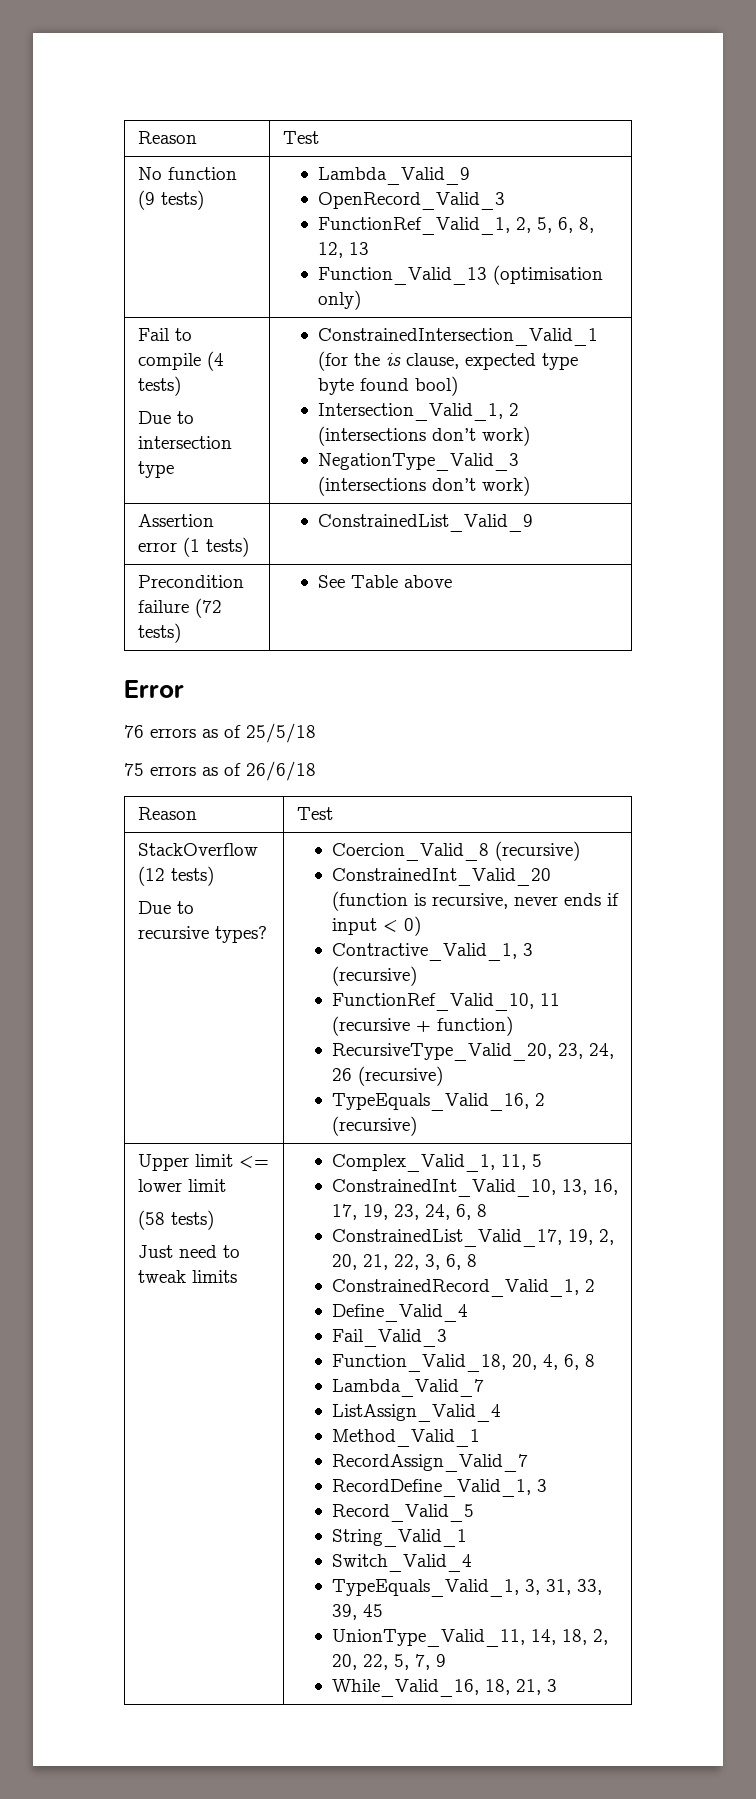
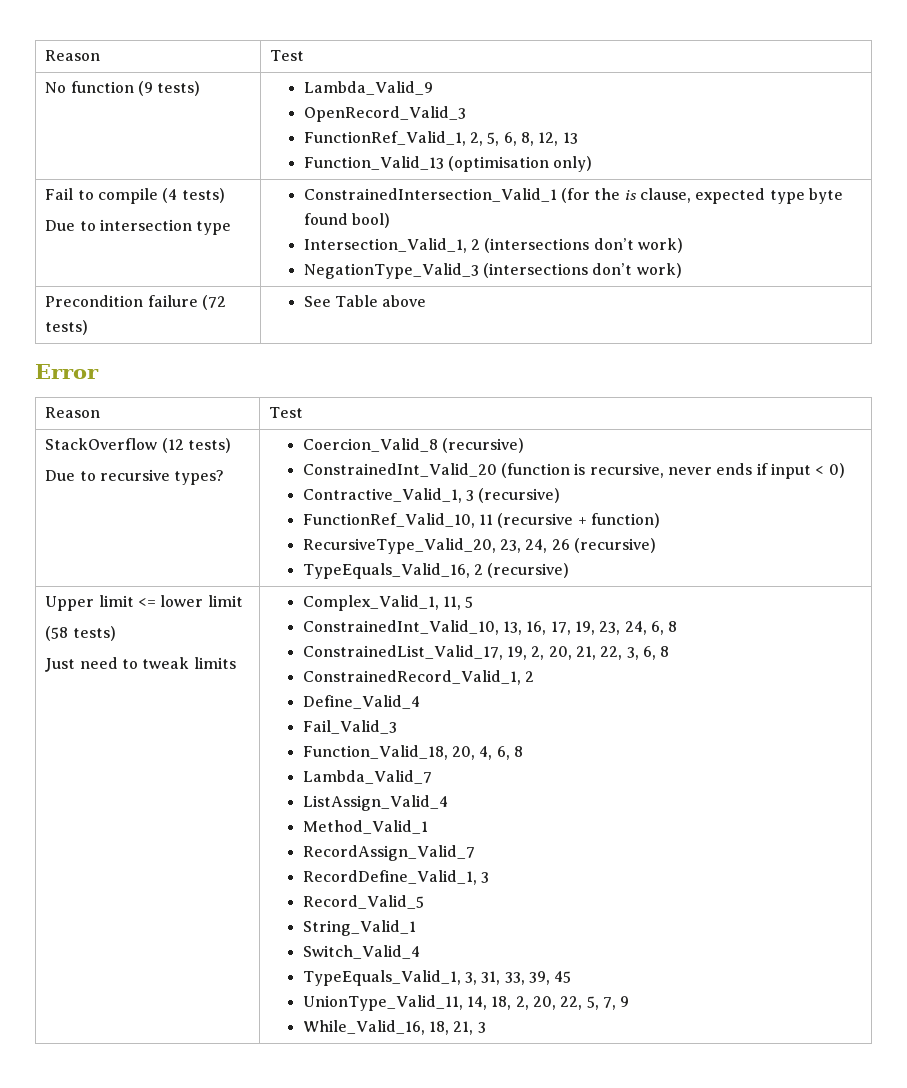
- Assertion error (1 tests) | ConstrainedList_Valid_9
- 76 errors as of 25/5/18
- 75 errors as of 26/6/18

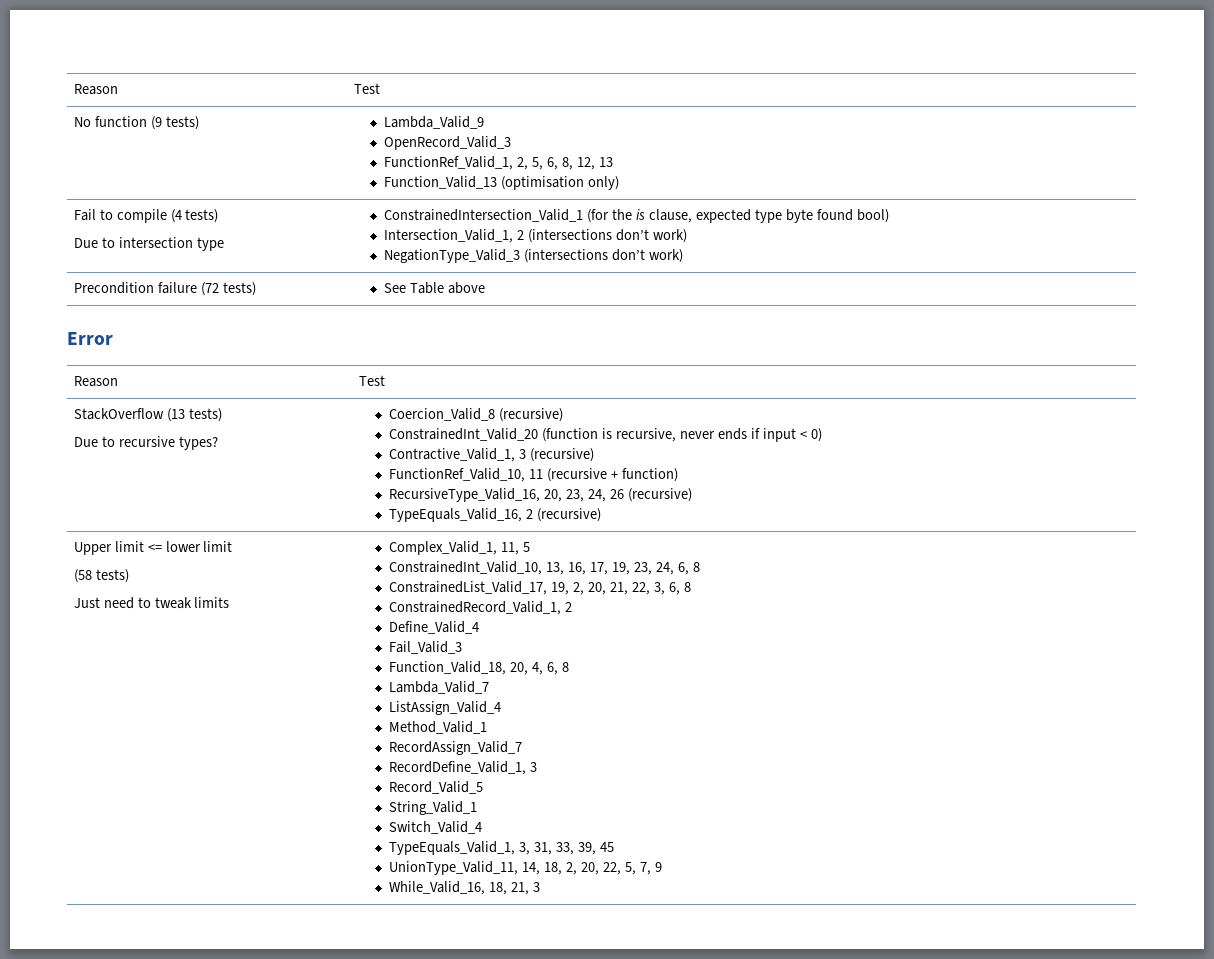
- StackOverflow (12 tests)
+ StackOverflow (13 tests)
  Due to recursive types? | Coercion_Valid_8 (recursive)
  ConstrainedInt_Valid_20 (function is recursive, never ends if input < 0)
  Contractive_Valid_1, 3 (recursive)
  FunctionRef_Valid_10, 11 (recursive + function)
- RecursiveType_Valid_20, 23, 24, 26 (recursive)
+ RecursiveType_Valid_16, 20, 23, 24, 26 (recursive)

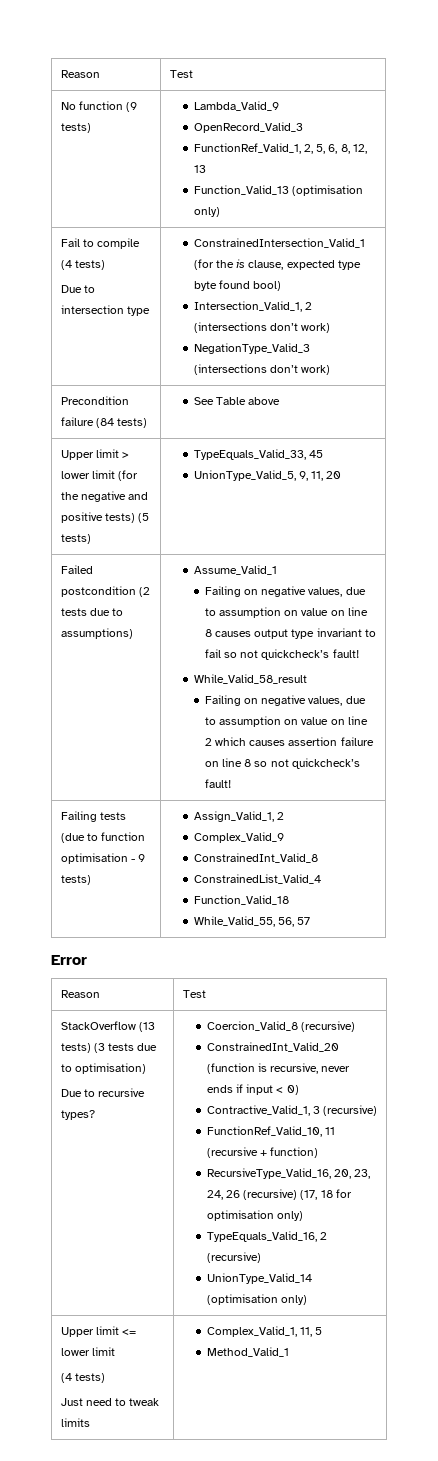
- Precondition failure (72 tests) | See Table above
+ Precondition failure (84 tests) | See Table above
+ Upper limit > lower limit (for the negative and positive tests) (5 tests) | TypeEquals_Valid_33, 45
+ UnionType_Valid_5, 9, 11, 20
+ Failed postcondition (2 tests due to assumptions) | Assume_Valid_1
+ Failing on negative values, due to assumption on value on line 8 causes output type invariant to fail so not quickcheck’s fault!
+ While_Valid_58_result
+ Failing on negative values, due to assumption on value on line 2 which causes assertion failure on line 8 so not quickcheck’s fault!
+ Failing tests (due to function optimisation - 9 tests) | Assign_Valid_1, 2
+ Complex_Valid_9
+ ConstrainedInt_Valid_8
+ ConstrainedList_Valid_4
+ Function_Valid_18
+ While_Valid_55, 56, 57
- StackOverflow (13 tests)
+ StackOverflow (13 tests) (3 tests due to optimisation)
- RecursiveType_Valid_16, 20, 23, 24, 26 (recursive)
+ RecursiveType_Valid_16, 20, 23, 24, 26 (recursive) (17, 18 for optimisation only)
+ UnionType_Valid_14 (optimisation only)
  Upper limit <= lower limit
- (58 tests)
+ (4 tests)
- ConstrainedInt_Valid_10, 13, 16, 17, 19, 23, 24, 6, 8
- ConstrainedList_Valid_17, 19, 2, 20, 21, 22, 3, 6, 8
- ConstrainedRecord_Valid_1, 2
- Define_Valid_4
- Fail_Valid_3
- Function_Valid_18, 20, 4, 6, 8
- Lambda_Valid_7
- ListAssign_Valid_4
  Method_Valid_1
- RecordAssign_Valid_7
- RecordDefine_Valid_1, 3
- Record_Valid_5
- String_Valid_1
- Switch_Valid_4
- TypeEquals_Valid_1, 3, 31, 33, 39, 45
- UnionType_Valid_11, 14, 18, 2, 20, 22, 5, 7, 9
- While_Valid_16, 18, 21, 3

